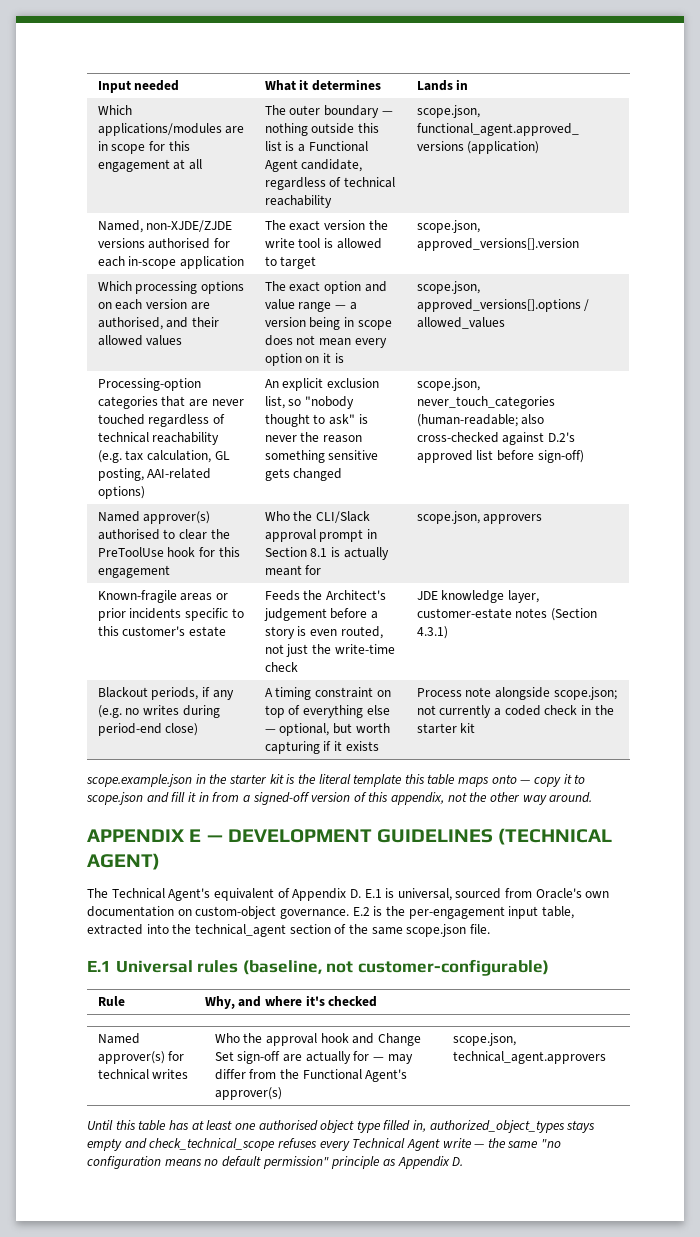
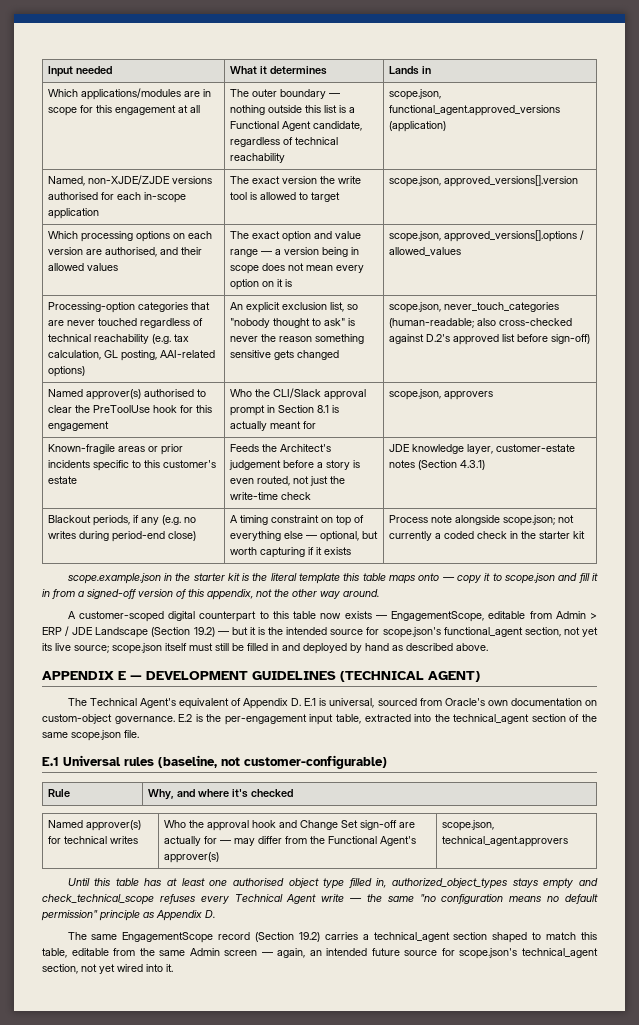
+ A customer-scoped digital counterpart to this table now exists — EngagementScope, editable from Admin > ERP / JDE Landscape (Section 19.2) — but it is the intended source for scope.json's functional_agent section, not yet its live source; scope.json itself must still be filled in and deployed by hand as described above.
+ The same EngagementScope record (Section 19.2) carries a technical_agent section shaped to match this table, editable from the same Admin screen — again, an intended future source for scope.json's technical_agent section, not yet wired into it.

